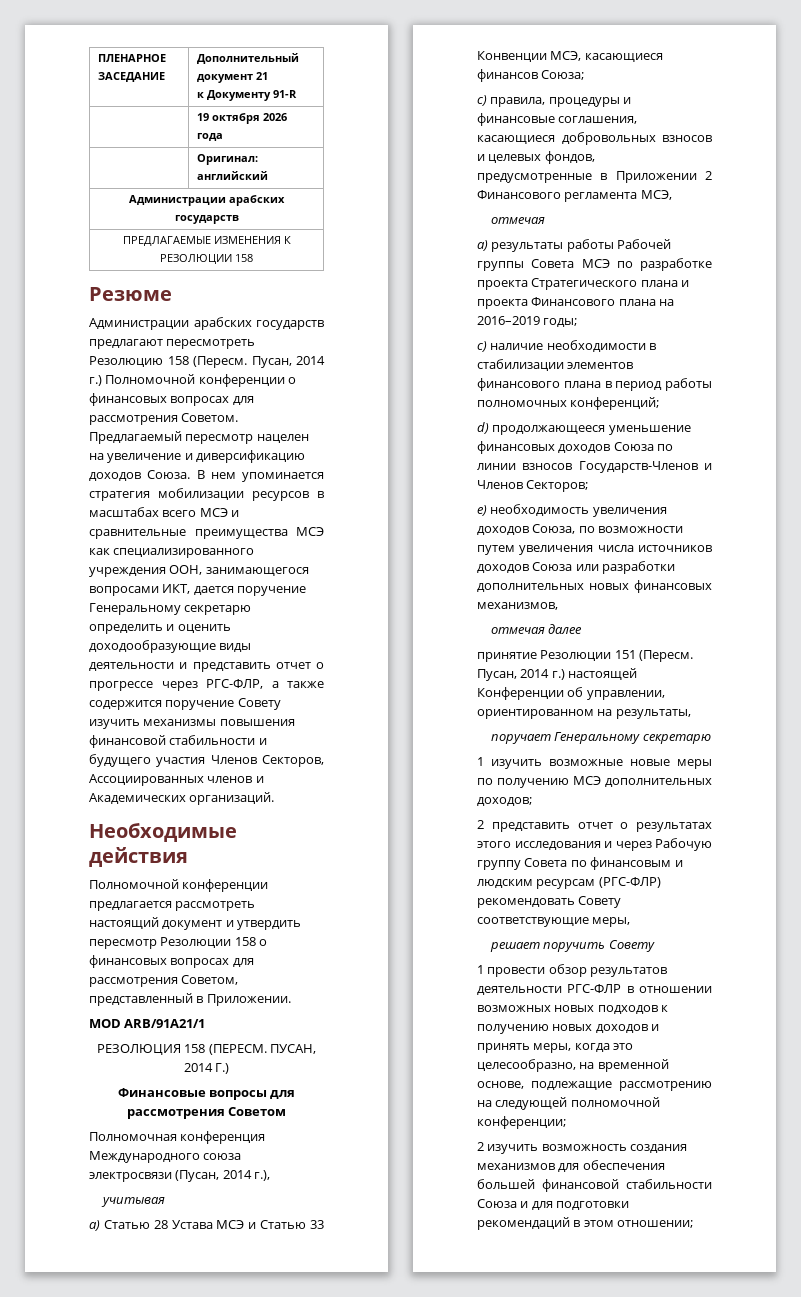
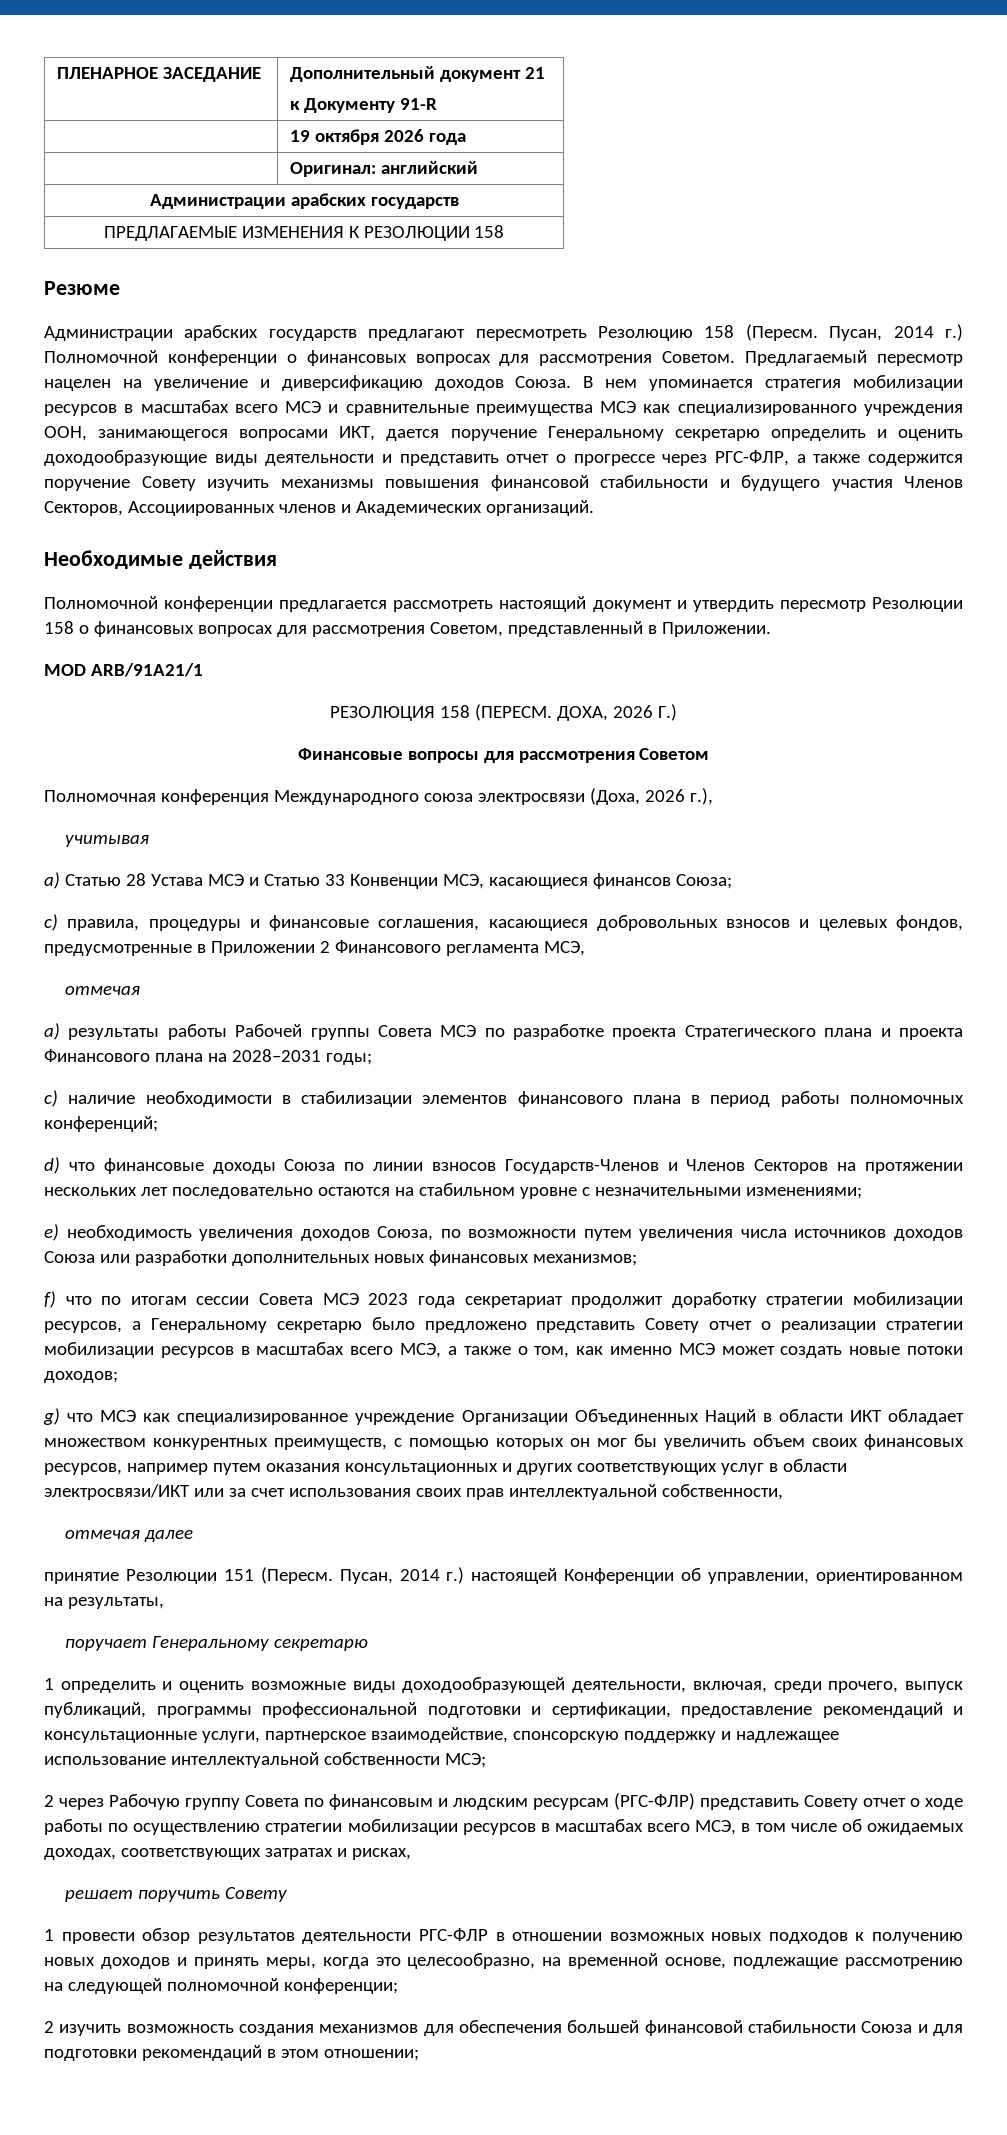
- ПУСАН, 2014 Г.)
+ ДОХА, 2026 Г.)
- Полномочная конференция Международного союза электросвязи (Пусан, 2014 г.),
+ Полномочная конференция Международного союза электросвязи (Доха, 2026 г.),
- а) результаты работы Рабочей группы Совета МСЭ по разработке проекта Стратегического плана и проекта Финансового плана на 2016–2019 годы;
+ а) результаты работы Рабочей группы Совета МСЭ по разработке проекта Стратегического плана и проекта Финансового плана на 2028–2031 годы;
- d) продолжающееся уменьшение финансовых доходов Союза по линии взносов Государств-Членов и Членов Секторов;
+ d) что финансовые доходы Союза по линии взносов Государств-Членов и Членов Секторов на протяжении нескольких лет последовательно остаются на стабильном уровне с незначительными изменениями;
- е) необходимость увеличения доходов Союза, по возможности путем увеличения числа источников доходов Союза или разработки дополнительных новых финансовых механизмов,
+ е) необходимость увеличения доходов Союза, по возможности путем увеличения числа источников доходов Союза или разработки дополнительных новых финансовых механизмов;
+ f) что по итогам сессии Совета МСЭ 2023 года секретариат продолжит доработку стратегии мобилизации ресурсов, а Генеральному секретарю было предложено представить Совету отчет о реализации стратегии мобилизации ресурсов в масштабах всего МСЭ, а также о том, как именно МСЭ может создать новые потоки доходов;
+ g) что МСЭ как специализированное учреждение Организации Объединенных Наций в области ИКТ обладает множеством конкурентных преимуществ, с помощью которых он мог бы увеличить объем своих финансовых ресурсов, например путем оказания консультационных и других соответствующих услуг в области электросвязи/ИКТ или за счет использования своих прав интеллектуальной собственности,
- 1 изучить возможные новые меры по получению МСЭ дополнительных доходов;
- 2 представить отчет о результатах этого исследования и через Рабочую группу Совета по финансовым и людским ресурсам (РГС-ФЛР) рекомендовать Совету соответствующие меры,
+ 1 определить и оценить возможные виды доходообразующей деятельности, включая, среди прочего, выпуск публикаций, программы профессиональной подготовки и сертификации, предоставление рекомендаций и консультационные услуги, партнерское взаимодействие, спонсорскую поддержку и надлежащее использование интеллектуальной собственности МСЭ;
+ 2 через Рабочую группу Совета по финансовым и людским ресурсам (РГС-ФЛР) представить Совету отчет о ходе работы по осуществлению стратегии мобилизации ресурсов в масштабах всего МСЭ, в том числе об ожидаемых доходах, соответствующих затратах и рисках,

